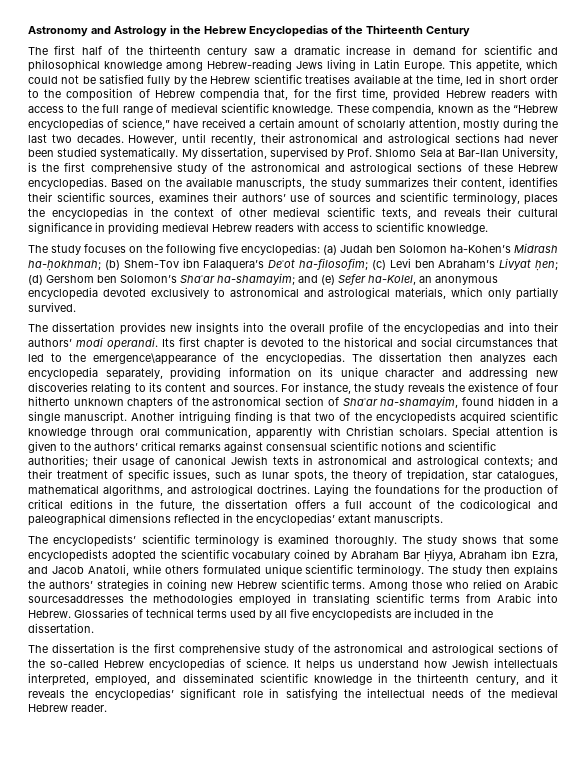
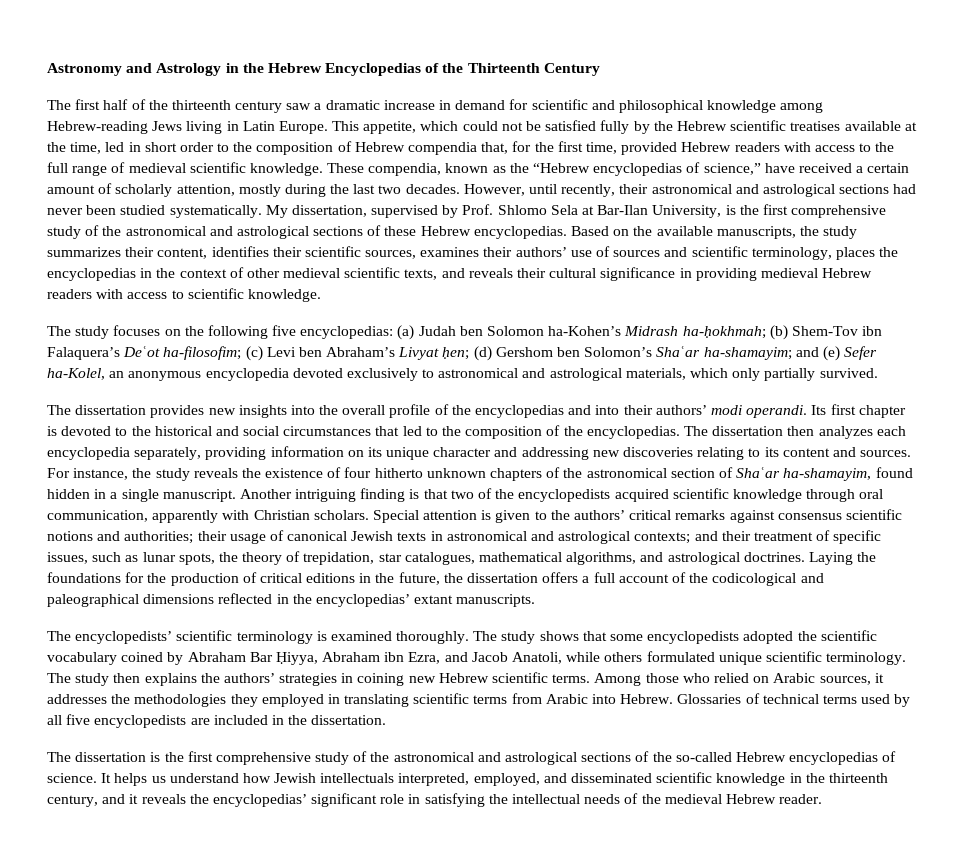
- Its first chapter is devoted to the historical and social circumstances that led to the emergence\appearance of the encyclopedias.
+ Its first chapter is devoted to the historical and social circumstances that led to the composition of the encyclopedias.
- Special attention is given to the authors’ critical remarks against consensual scientific notions and scientific authorities; their usage of canonical Jewish texts in astronomical and astrological contexts; and their treatment of specific issues, such as lunar spots, the theory of trepidation, star catalogues, mathematical algorithms, and astrological doctrines.
+ Special attention is given to the authors’ critical remarks against consensus scientific notions and authorities; their usage of canonical Jewish texts in astronomical and astrological contexts; and their treatment of specific issues, such as lunar spots, the theory of trepidation, star catalogues, mathematical algorithms, and astrological doctrines.
- Among those who relied on Arabic sourcesaddresses the methodologies employed in translating scientific terms from Arabic into Hebrew.
+ Among those who relied on Arabic sources, it addresses the methodologies they employed in translating scientific terms from Arabic into Hebrew.

